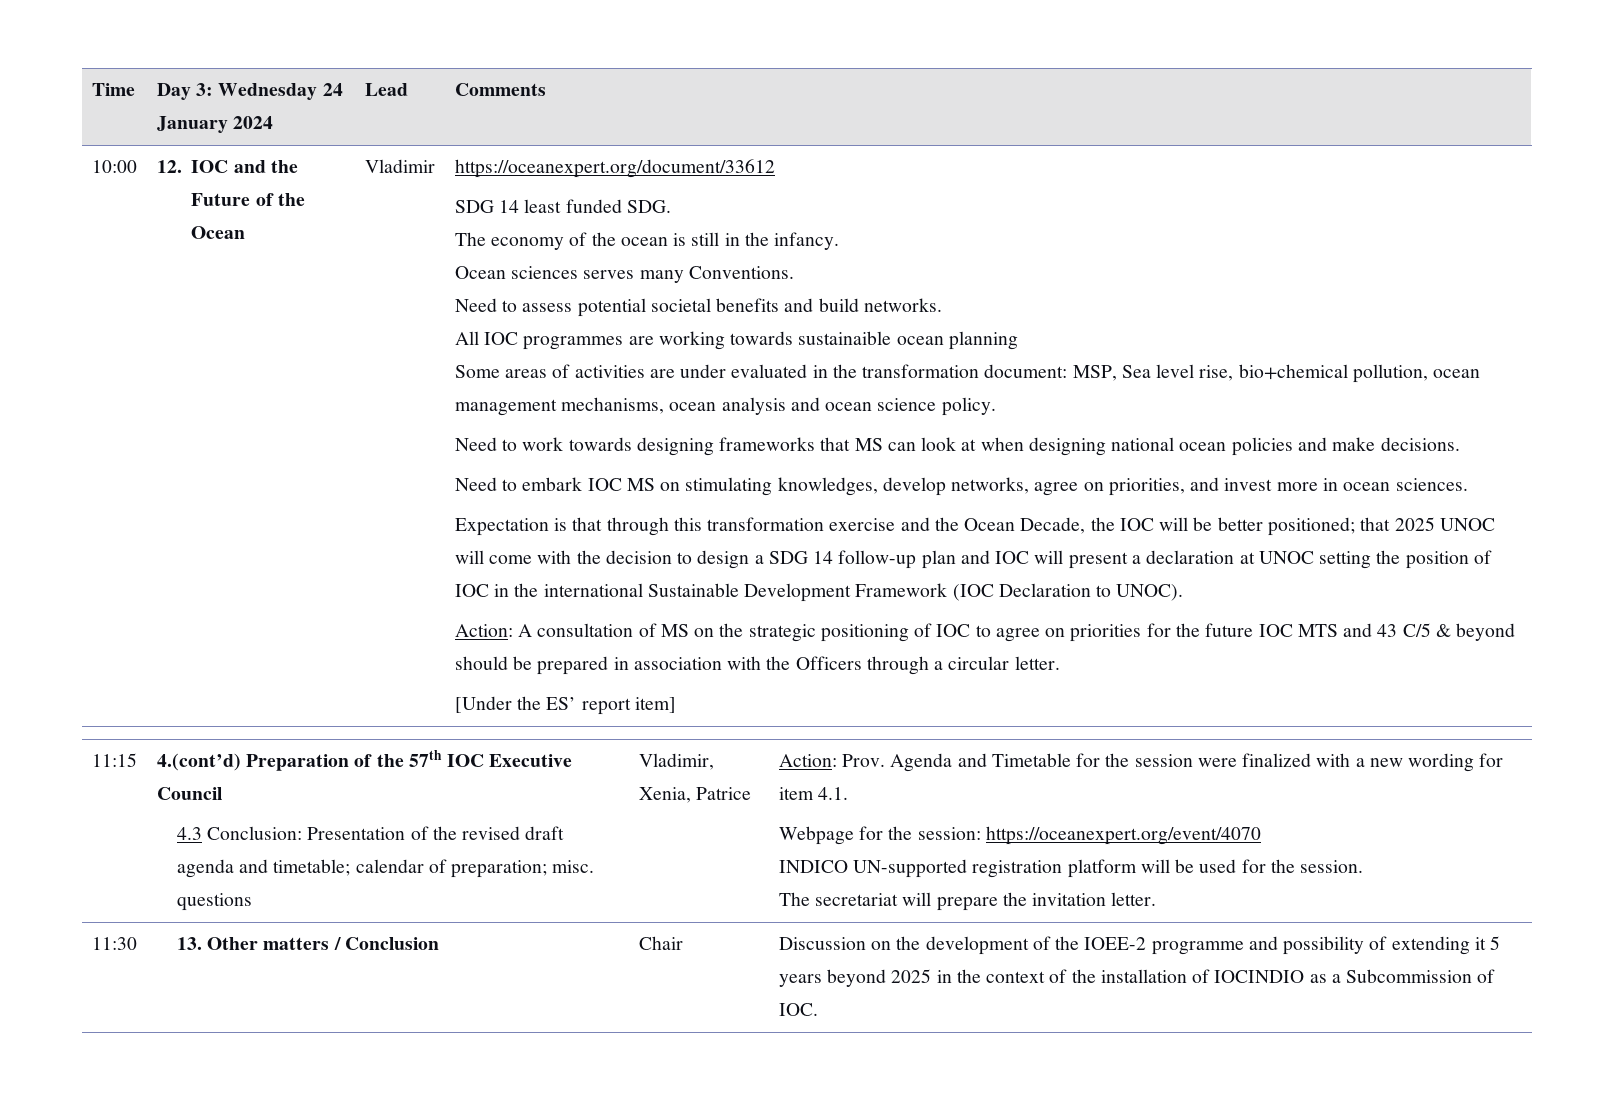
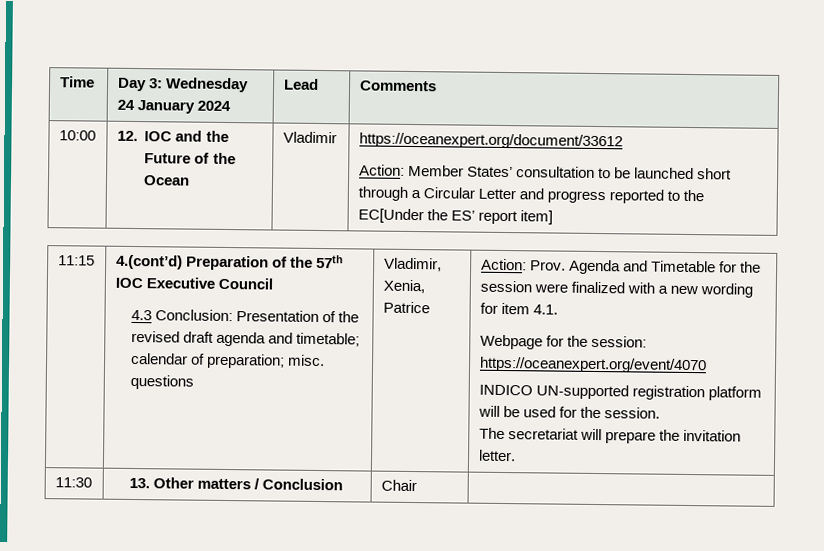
- SDG 14 least funded SDG.
- The economy of the ocean is still in the infancy.
- Ocean sciences serves many Conventions.
- Need to assess potential societal benefits and build networks.
- All IOC programmes are working towards sustainaible ocean planning
- Some areas of activities are under evaluated in the transformation document: MSP, Sea level rise, bio+chemical pollution, ocean management mechanisms, ocean analysis and ocean science policy.
- Need to work towards designing frameworks that MS can look at when designing national ocean policies and make decisions.
- Need to embark IOC MS on stimulating knowledges, develop networks, agree on priorities, and invest more in ocean sciences.
- Expectation is that through this transformation exercise and the Ocean Decade, the IOC will be better positioned; that 2025 UNOC will come with the decision to design a SDG 14 follow-up plan and IOC will present a declaration at UNOC setting the position of IOC in the international Sustainable Development Framework (IOC Declaration to UNOC).
- Action: A consultation of MS on the strategic positioning of IOC to agree on priorities for the future IOC MTS and 43 C/5 & beyond should be prepared in association with the Officers through a circular letter.
- [Under the ES’ report item]
+ Action: Member States’ consultation to be launched short through a Circular Letter and progress reported to the EC[Under the ES’ report item]
- 11:30 | 13. Other matters / Conclusion | Chair | Discussion on the development of the IOEE-2 programme and possibility of extending it 5 years beyond 2025 in the context of the installation of IOCINDIO as a Subcommission of IOC.
+ 11:30 | 13. Other matters / Conclusion | Chair |

